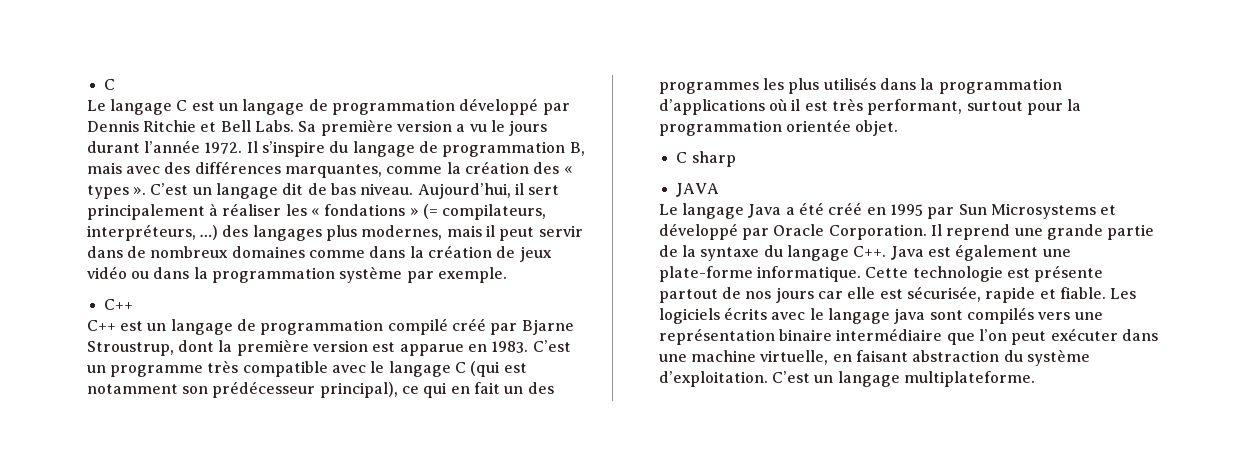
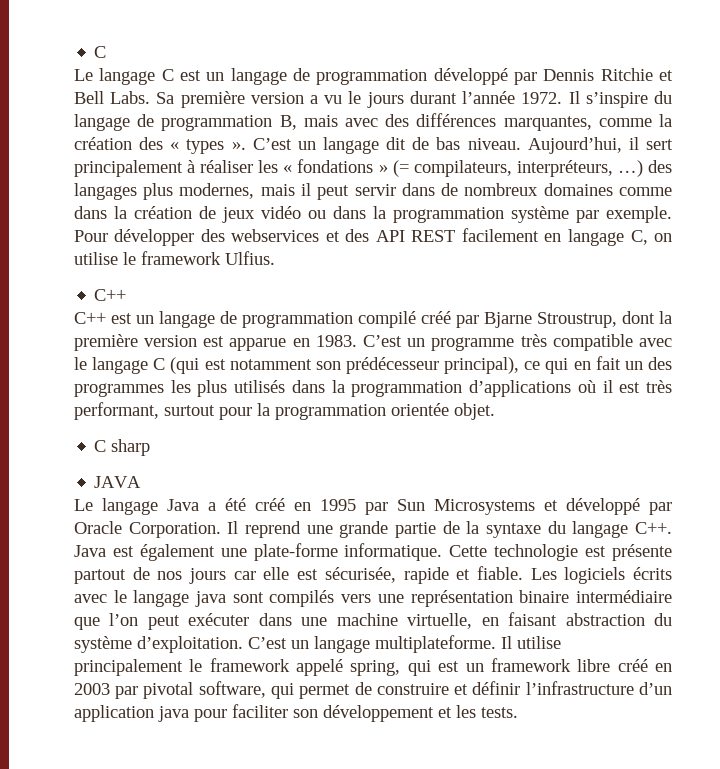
+ Pour développer des webservices et des API REST facilement en langage C, on utilise le framework Ulfius.
+ Il utilise principalement le framework appelé spring, qui est un framework libre créé en 2003 par pivotal software, qui permet de construire et définir l’infrastructure d’un application java pour faciliter son développement et les tests.

